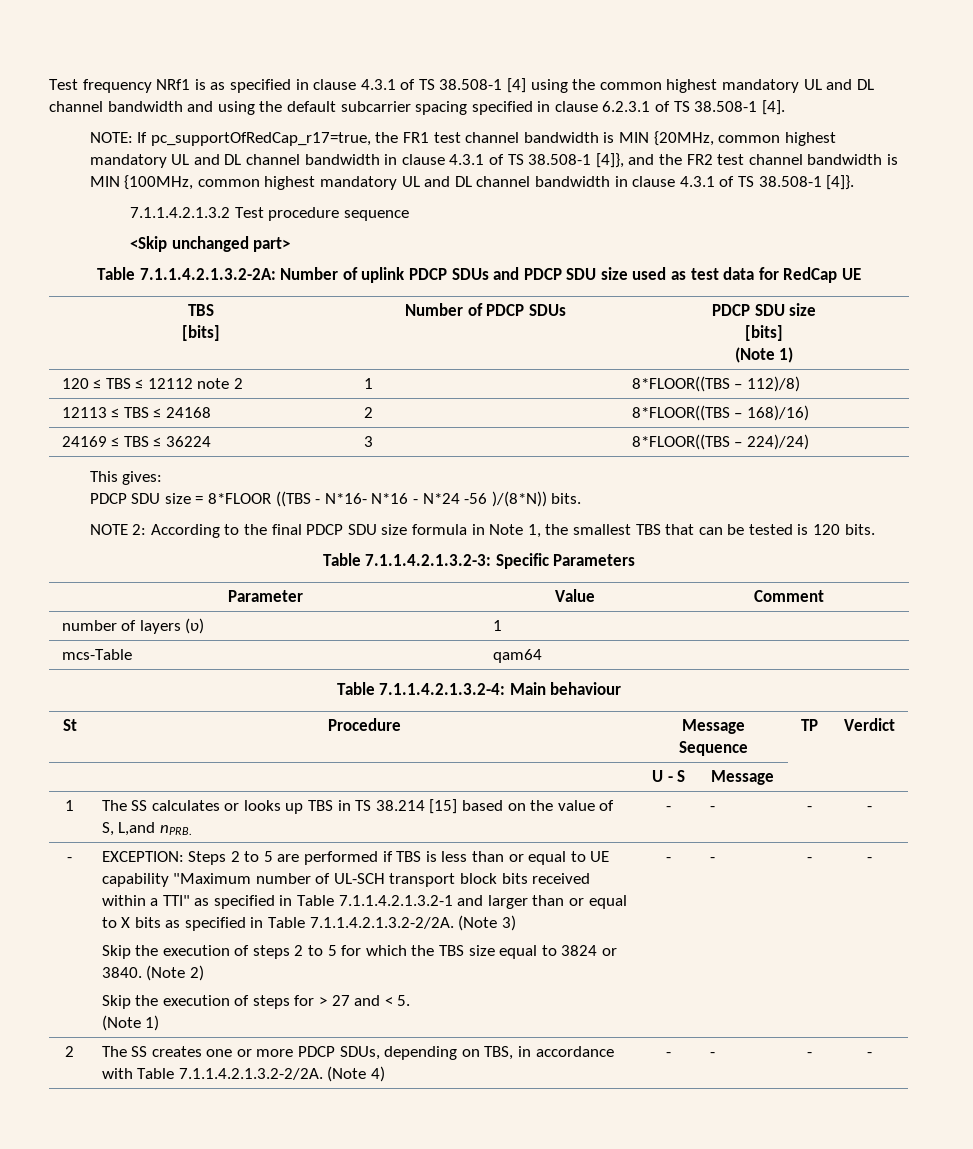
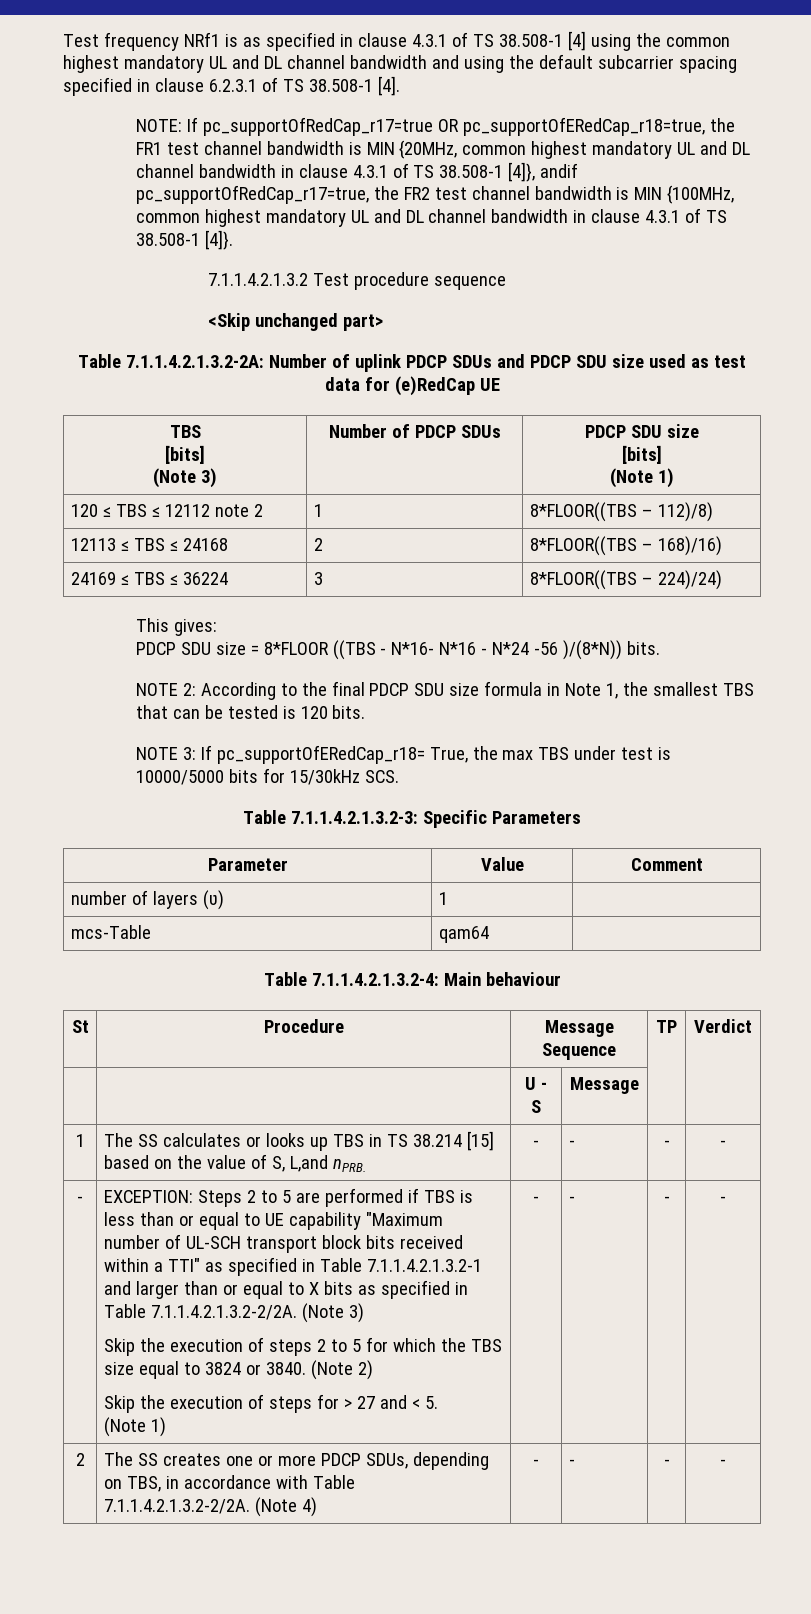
- NOTE: If pc_supportOfRedCap_r17=true, the FR1 test channel bandwidth is MIN {20MHz, common highest mandatory UL and DL channel bandwidth in clause 4.3.1 of TS 38.508-1 [4]}, and the FR2 test channel bandwidth is MIN {100MHz, common highest mandatory UL and DL channel bandwidth in clause 4.3.1 of TS 38.508-1 [4]}.
+ NOTE: If pc_supportOfRedCap_r17=true OR pc_supportOfERedCap_r18=true, the FR1 test channel bandwidth is MIN {20MHz, common highest mandatory UL and DL channel bandwidth in clause 4.3.1 of TS 38.508-1 [4]}, andif pc_supportOfRedCap_r17=true, the FR2 test channel bandwidth is MIN {100MHz, common highest mandatory UL and DL channel bandwidth in clause 4.3.1 of TS 38.508-1 [4]}.
- Table 7.1.1.4.2.1.3.2-2A: Number of uplink PDCP SDUs and PDCP SDU size used as test data for RedCap UE
+ Table 7.1.1.4.2.1.3.2-2A: Number of uplink PDCP SDUs and PDCP SDU size used as test data for (e)RedCap UE
  TBS
- [bits] | Number of PDCP SDUs | PDCP SDU size
+ [bits]
+ (Note 3) | Number of PDCP SDUs | PDCP SDU size
+ NOTE 3: If pc_supportOfERedCap_r18= True, the max TBS under test is 10000/5000 bits for 15/30kHz SCS.

